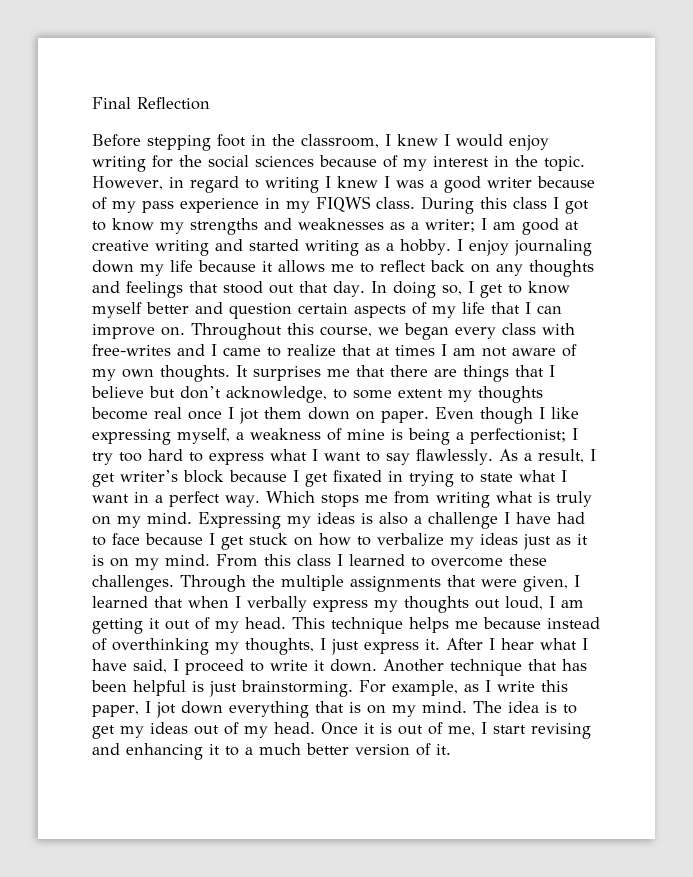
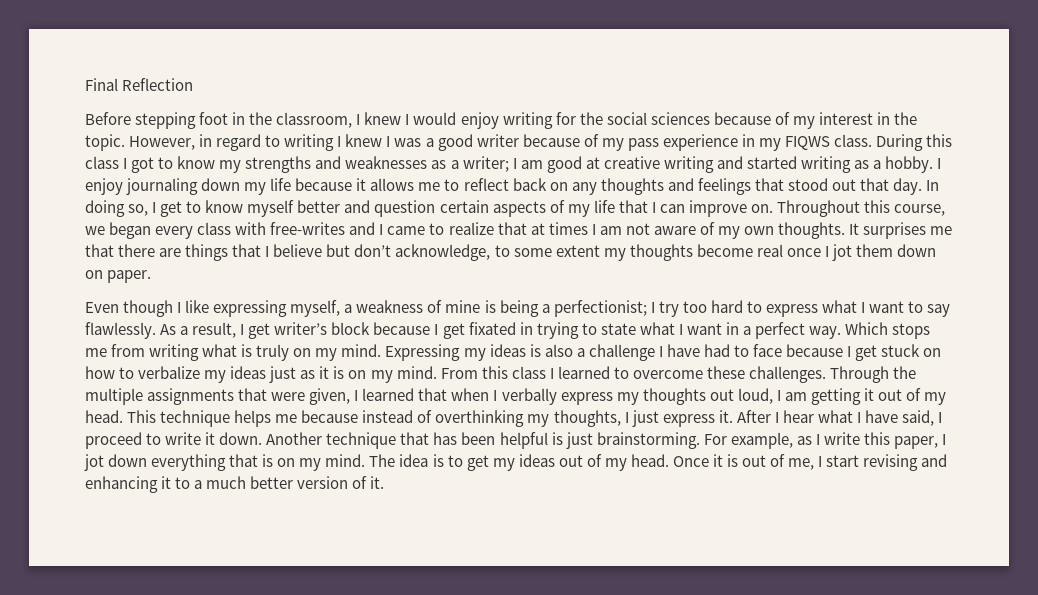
- It surprises me that there are things that I believe but don’t acknowledge, to some extent my thoughts become real once I jot them down on paper. Even though I like expressing myself, a weakness of mine is being a perfectionist; I try too hard to express what I want to say flawlessly.
+ It surprises me that there are things that I believe but don’t acknowledge, to some extent my thoughts become real once I jot them down on paper.
+ Even though I like expressing myself, a weakness of mine is being a perfectionist; I try too hard to express what I want to say flawlessly.

